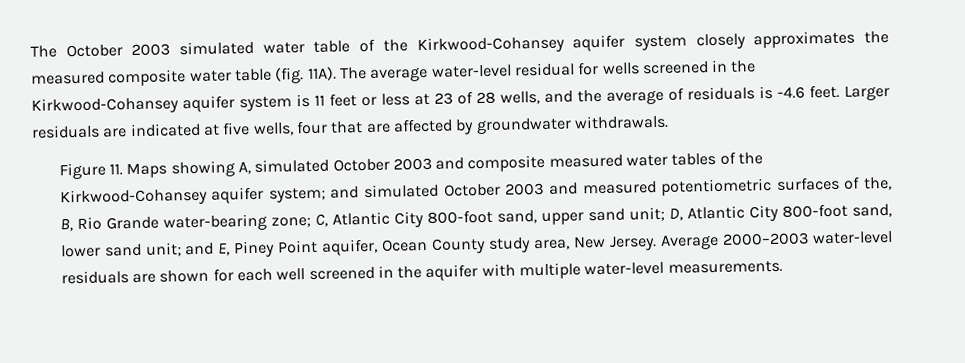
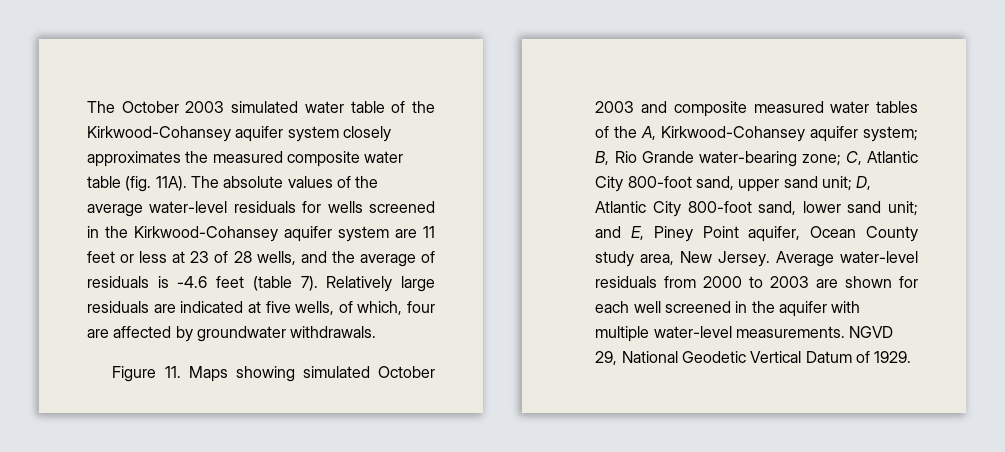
- The average water-level residual for wells screened in the Kirkwood-Cohansey aquifer system is 11 feet or less at 23 of 28 wells, and the average of residuals is -4.6 feet. Larger residuals are indicated at five wells, four that are affected by groundwater withdrawals.
+ The absolute values of the average water-level residuals for wells screened in the Kirkwood-Cohansey aquifer system are 11 feet or less at 23 of 28 wells, and the average of residuals is -4.6 feet (table 7). Relatively large residuals are indicated at five wells, of which, four are affected by groundwater withdrawals.
- Figure 11. Maps showing A, simulated October 2003 and composite measured water tables of the Kirkwood-Cohansey aquifer system; and simulated October 2003 and measured potentiometric surfaces of the, B, Rio Grande water-bearing zone; C, Atlantic City 800-foot sand, upper sand unit; D, Atlantic City 800-foot sand, lower sand unit; and E, Piney Point aquifer, Ocean County study area, New Jersey.
+ Figure 11. Maps showing simulated October 2003 and composite measured water tables of the A, Kirkwood-Cohansey aquifer system; B, Rio Grande water-bearing zone; C, Atlantic City 800-foot sand, upper sand unit; D, Atlantic City 800-foot sand, lower sand unit; and E, Piney Point aquifer, Ocean County study area, New Jersey.
- Average 2000–2003 water-level residuals are shown for each well screened in the aquifer with multiple water-level measurements.
+ Average water-level residuals from 2000 to 2003 are shown for each well screened in the aquifer with multiple water-level measurements.
+ NGVD 29, National Geodetic Vertical Datum of 1929.

